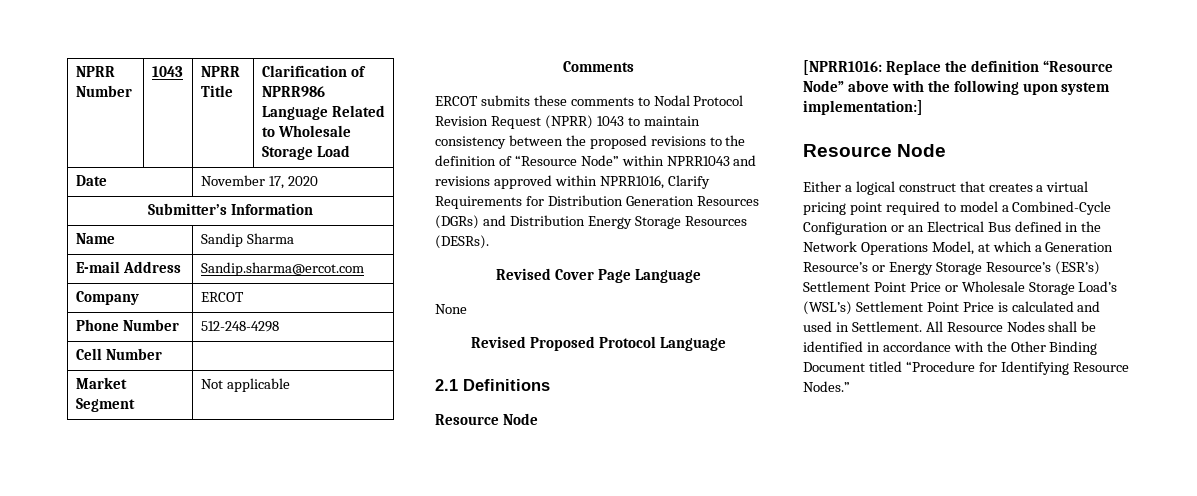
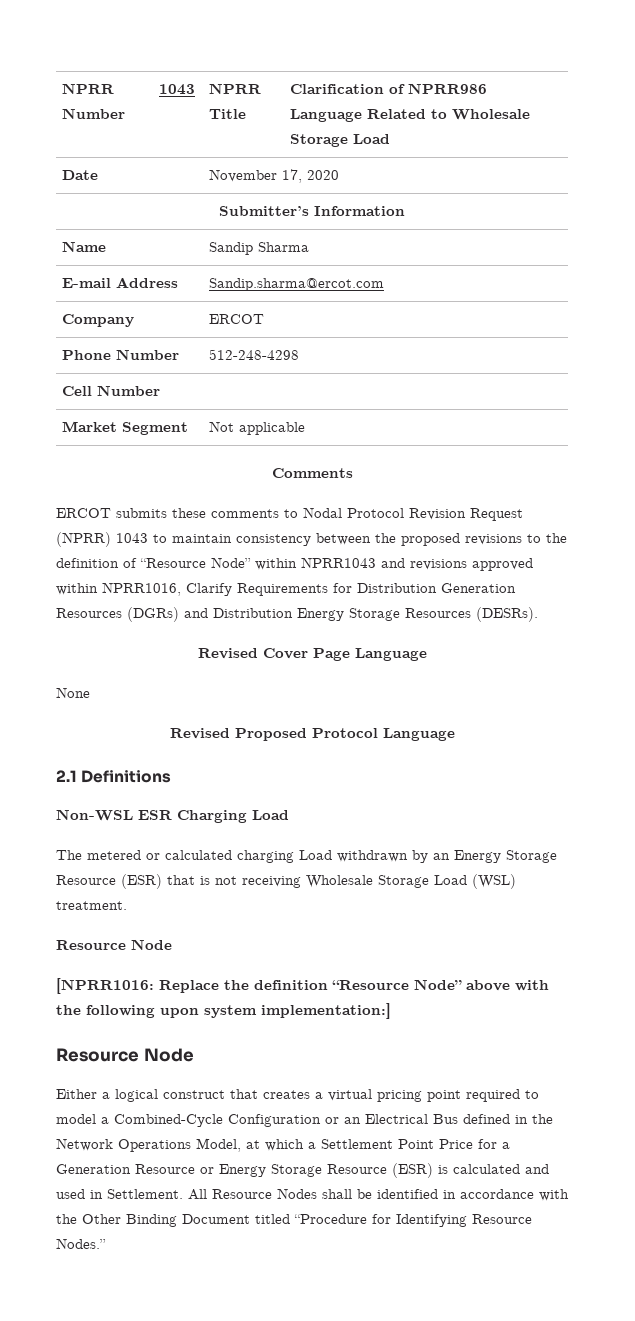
+ Non-WSL ESR Charging Load
+ The metered or calculated charging Load withdrawn by an Energy Storage Resource (ESR) that is not receiving Wholesale Storage Load (WSL) treatment.
- Either a logical construct that creates a virtual pricing point required to model a Combined-Cycle Configuration or an Electrical Bus defined in the Network Operations Model, at which a Generation Resource’s or Energy Storage Resource’s (ESR’s) Settlement Point Price or Wholesale Storage Load’s (WSL’s) Settlement Point Price is calculated and used in Settlement.
+ Either a logical construct that creates a virtual pricing point required to model a Combined-Cycle Configuration or an Electrical Bus defined in the Network Operations Model, at which a Settlement Point Price for a Generation Resource or Energy Storage Resource (ESR) is calculated and used in Settlement.

